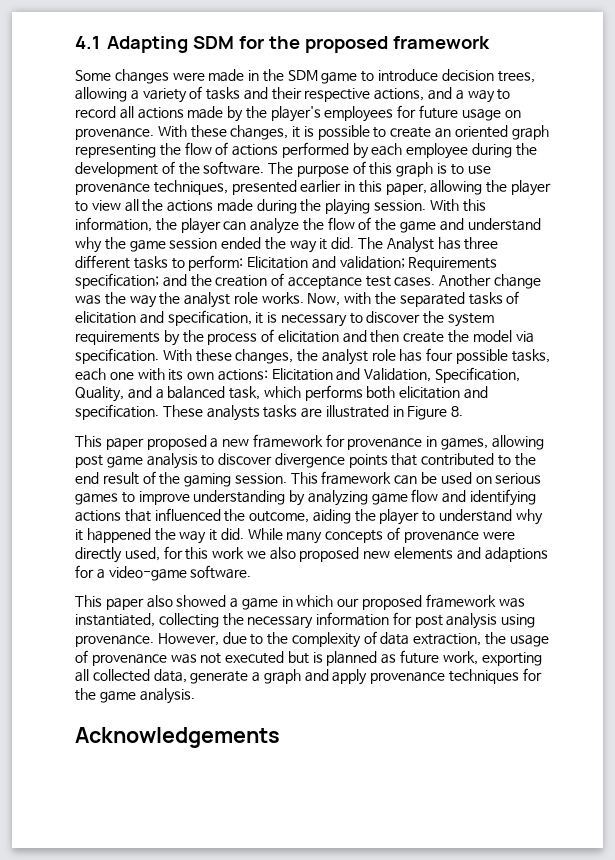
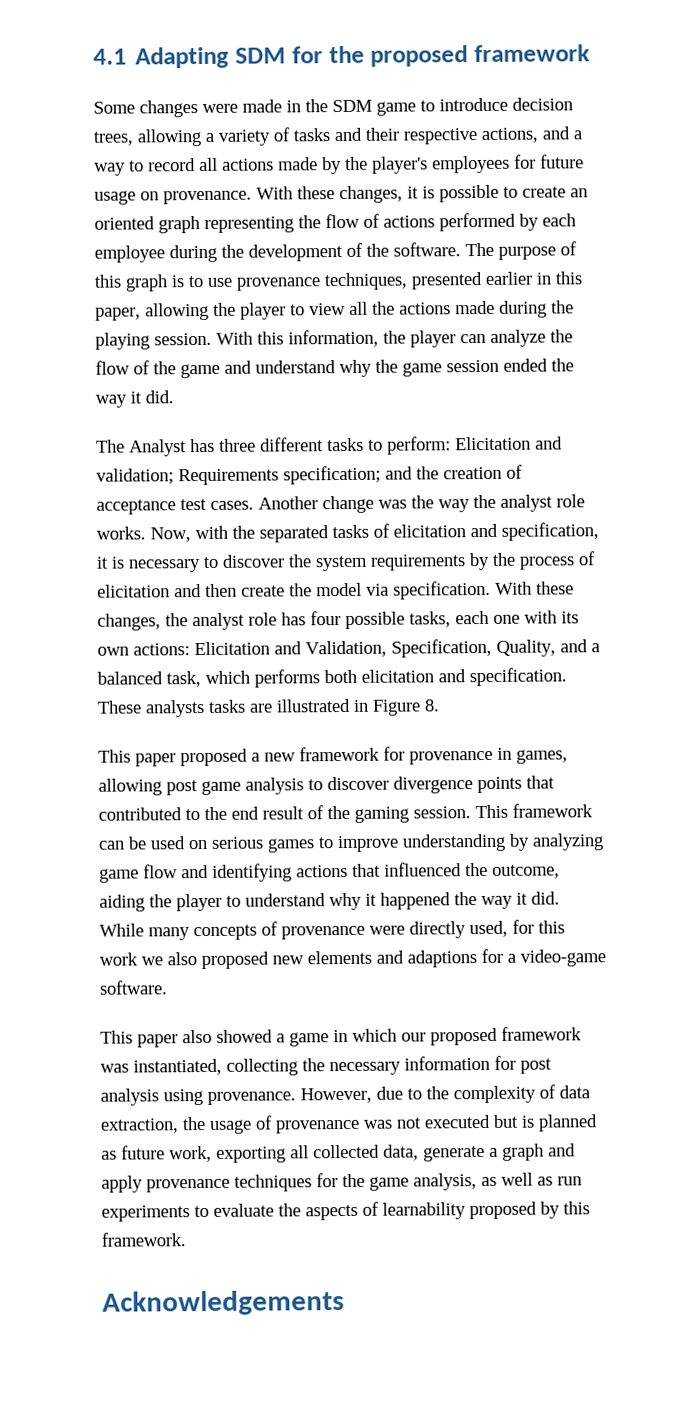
- With this information, the player can analyze the flow of the game and understand why the game session ended the way it did. The Analyst has three different tasks to perform: Elicitation and validation; Requirements specification; and the creation of acceptance test cases.
+ With this information, the player can analyze the flow of the game and understand why the game session ended the way it did.
+ The Analyst has three different tasks to perform: Elicitation and validation; Requirements specification; and the creation of acceptance test cases.
- However, due to the complexity of data extraction, the usage of provenance was not executed but is planned as future work, exporting all collected data, generate a graph and apply provenance techniques for the game analysis.
+ However, due to the complexity of data extraction, the usage of provenance was not executed but is planned as future work, exporting all collected data, generate a graph and apply provenance techniques for the game analysis, as well as run experiments to evaluate the aspects of learnability proposed by this framework.

